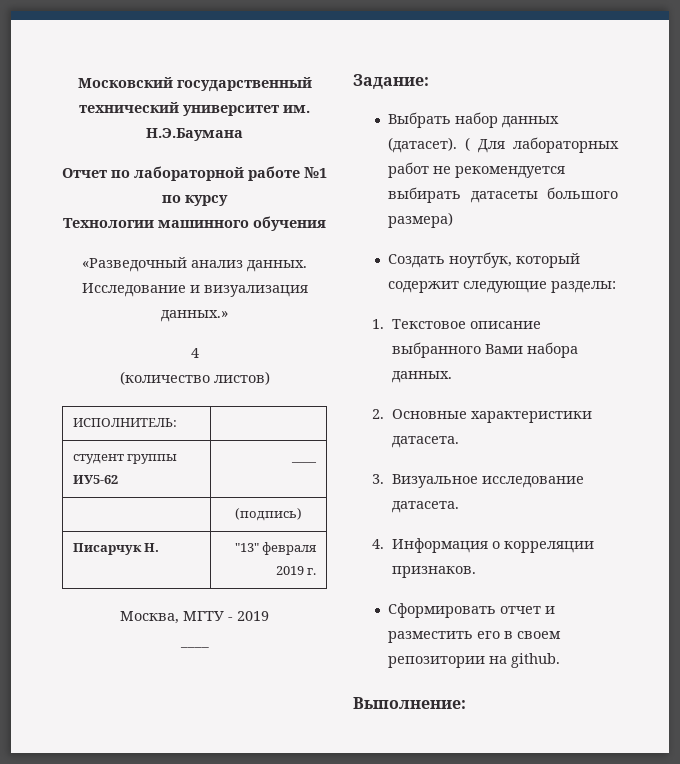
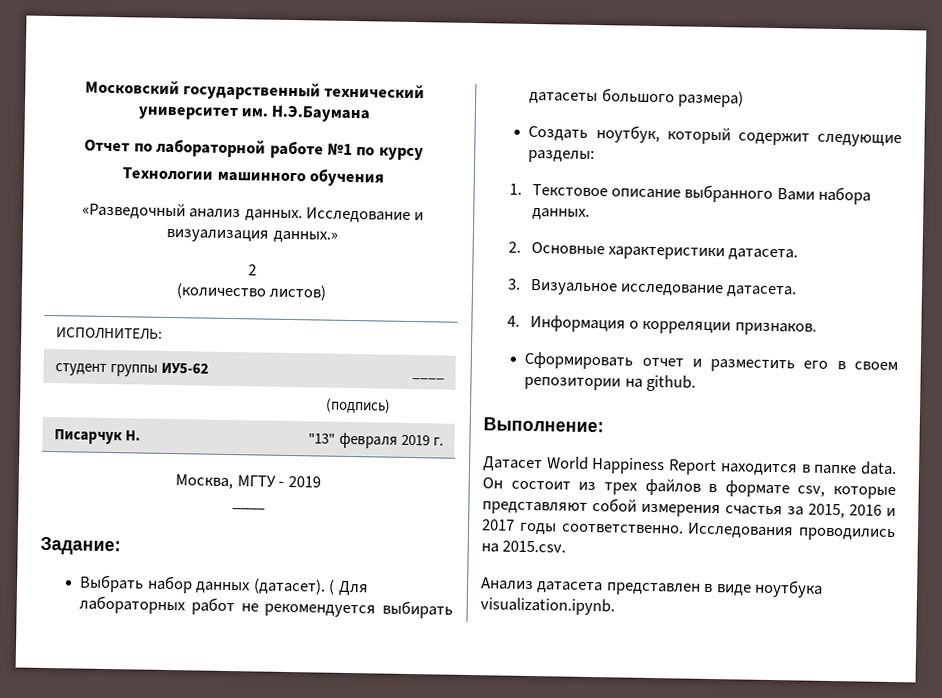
- 4
+ 2
+ Датасет World Happiness Report находится в папке data. Он состоит из трех файлов в формате csv, которые представляют собой измерения счастья за 2015, 2016 и 2017 годы соответственно. Исследования проводились на 2015.csv.
+ Анализ датасета представлен в виде ноутбука visualization.ipynb.

